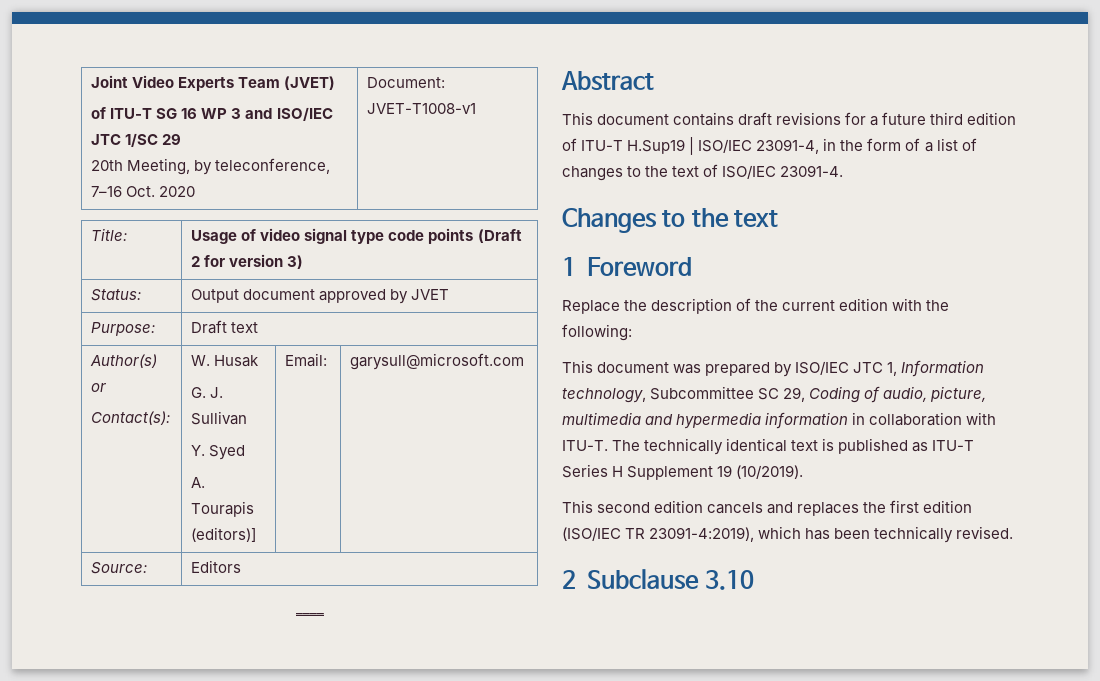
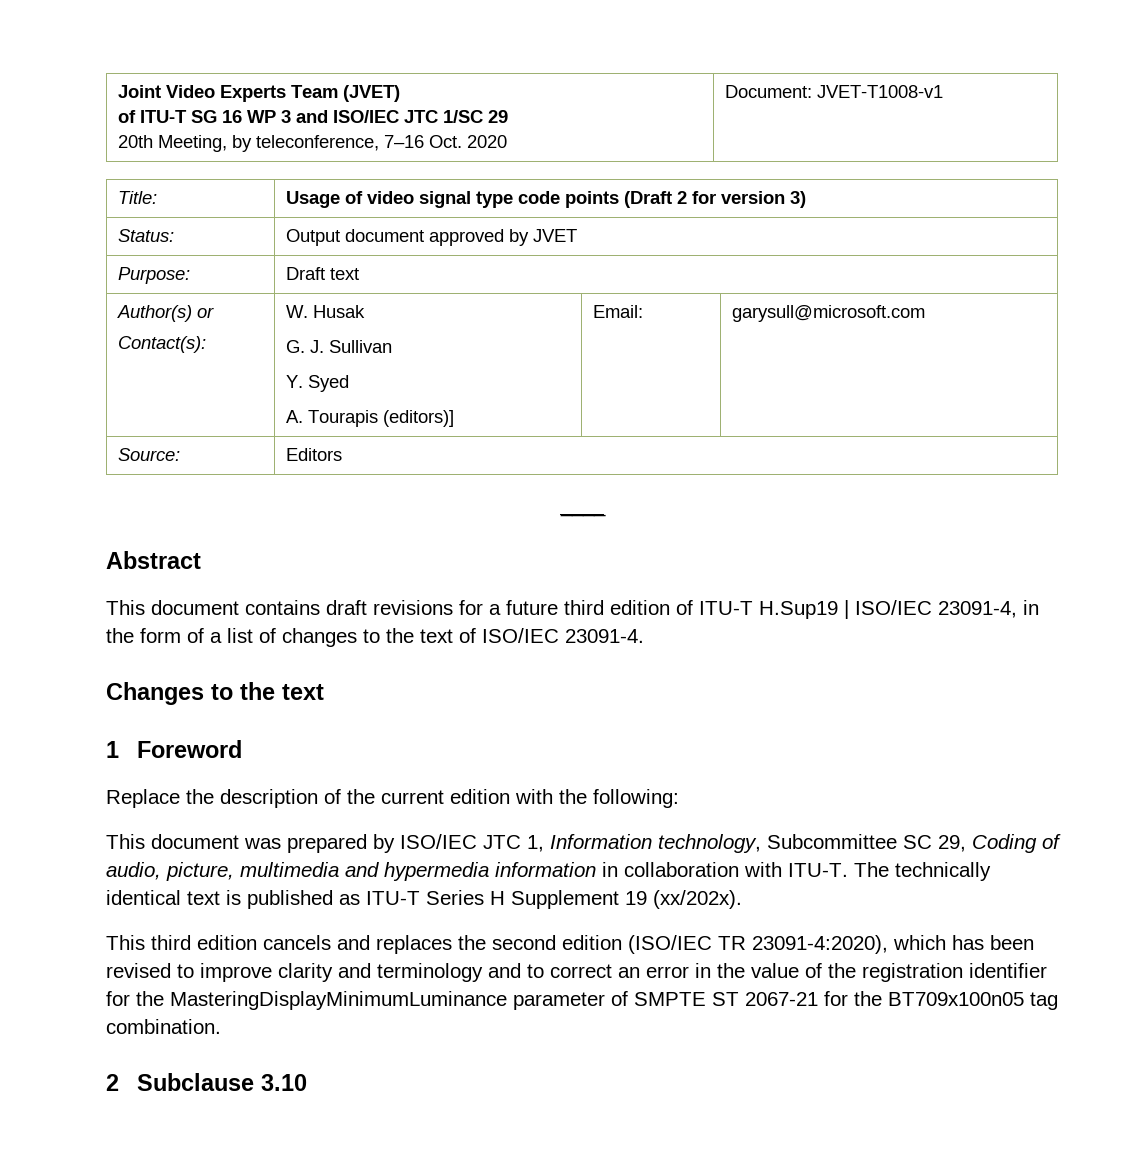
- The technically identical text is published as ITU-T Series H Supplement 19 (10/2019).
- This second edition cancels and replaces the first edition (ISO/IEC TR 23091-4:2019), which has been technically revised.
+ The technically identical text is published as ITU-T Series H Supplement 19 (xx/202x).
+ This third edition cancels and replaces the second edition (ISO/IEC TR 23091-4:2020), which has been revised to improve clarity and terminology and to correct an error in the value of the registration identifier for the MasteringDisplayMinimumLuminance parameter of SMPTE ST 2067-21 for the BT709x100n05 tag combination.

